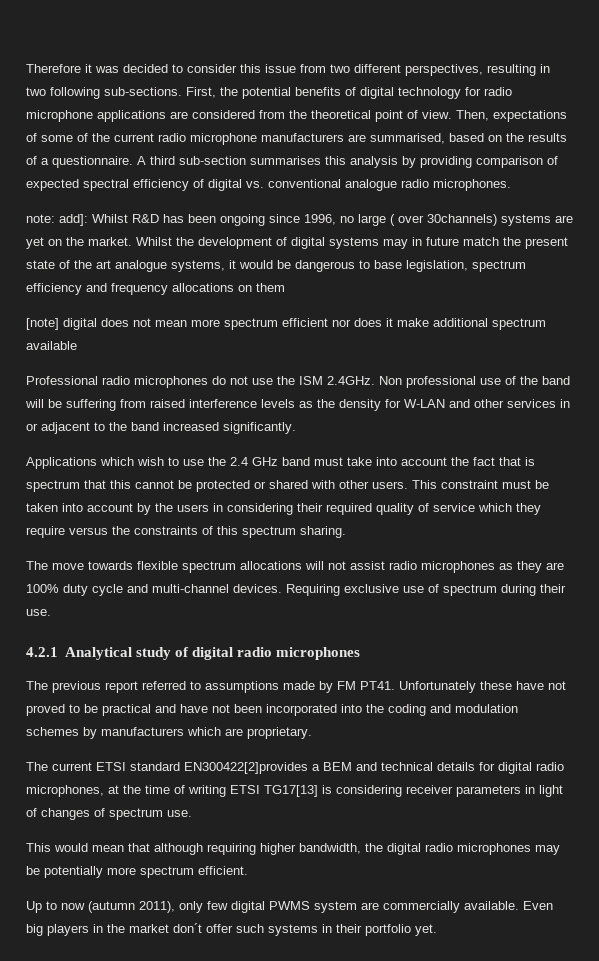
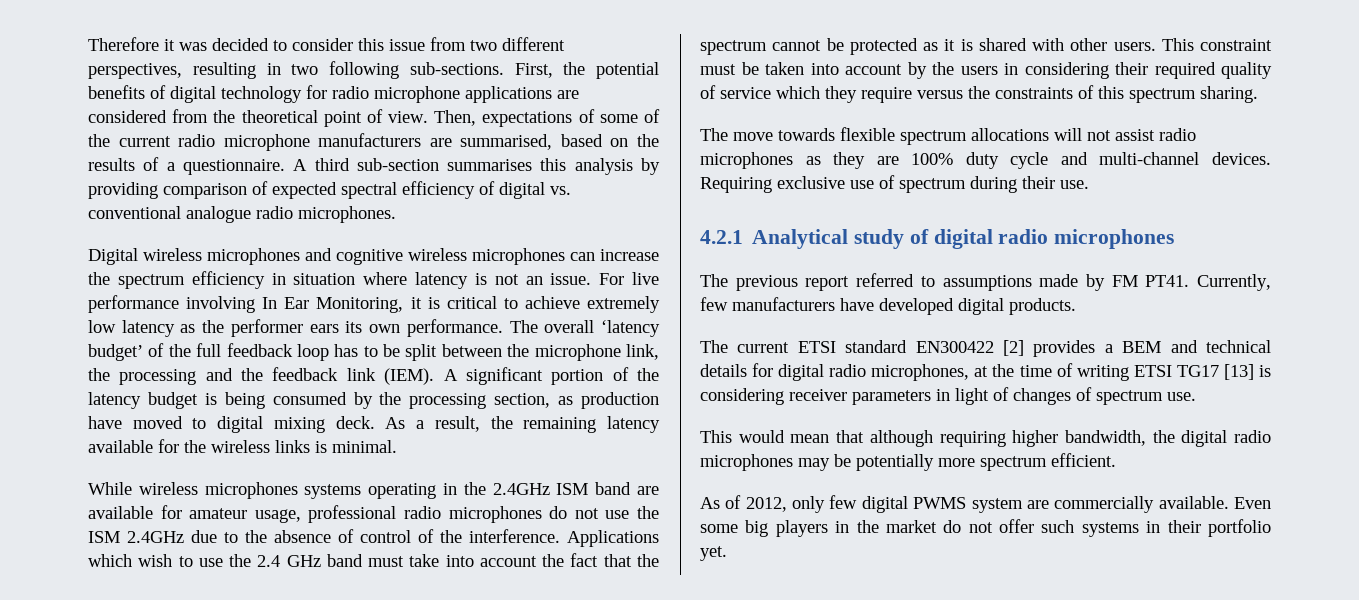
- note: add]: Whilst R&D has been ongoing since 1996, no large ( over 30channels) systems are yet on the market. Whilst the development of digital systems may in future match the present state of the art analogue systems, it would be dangerous to base legislation, spectrum efficiency and frequency allocations on them
- [note] digital does not mean more spectrum efficient nor does it make additional spectrum available
- Professional radio microphones do not use the ISM 2.4GHz. Non professional use of the band will be suffering from raised interference levels as the density for W-LAN and other services in or adjacent to the band increased significantly.
- Applications which wish to use the 2.4 GHz band must take into account the fact that is spectrum that this cannot be protected or shared with other users.
+ Digital wireless microphones and cognitive wireless microphones can increase the spectrum efficiency in situation where latency is not an issue. For live performance involving In Ear Monitoring, it is critical to achieve extremely low latency as the performer ears its own performance. The overall ‘latency budget’ of the full feedback loop has to be split between the microphone link, the processing and the feedback link (IEM). A significant portion of the latency budget is being consumed by the processing section, as production have moved to digital mixing deck. As a result, the remaining latency available for the wireless links is minimal.
+ While wireless microphones systems operating in the 2.4GHz ISM band are available for amateur usage, professional radio microphones do not use the ISM 2.4GHz due to the absence of control of the interference. Applications which wish to use the 2.4 GHz band must take into account the fact that the spectrum cannot be protected as it is shared with other users.
- Unfortunately these have not proved to be practical and have not been incorporated into the coding and modulation schemes by manufacturers which are proprietary.
+ Currently, few manufacturers have developed digital products.
- The current ETSI standard EN300422[2]provides a BEM and technical details for digital radio microphones, at the time of writing ETSI TG17[13] is considering receiver parameters in light of changes of spectrum use.
+ The current ETSI standard EN300422 [2] provides a BEM and technical details for digital radio microphones, at the time of writing ETSI TG17 [13] is considering receiver parameters in light of changes of spectrum use.
- Up to now (autumn 2011), only few digital PWMS system are commercially available.
+ As of 2012, only few digital PWMS system are commercially available.
- Even big players in the market don´t offer such systems in their portfolio yet.
+ Even some big players in the market do not offer such systems in their portfolio yet.

